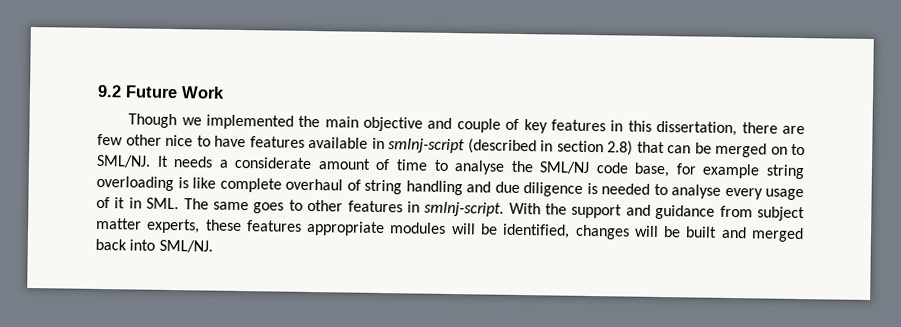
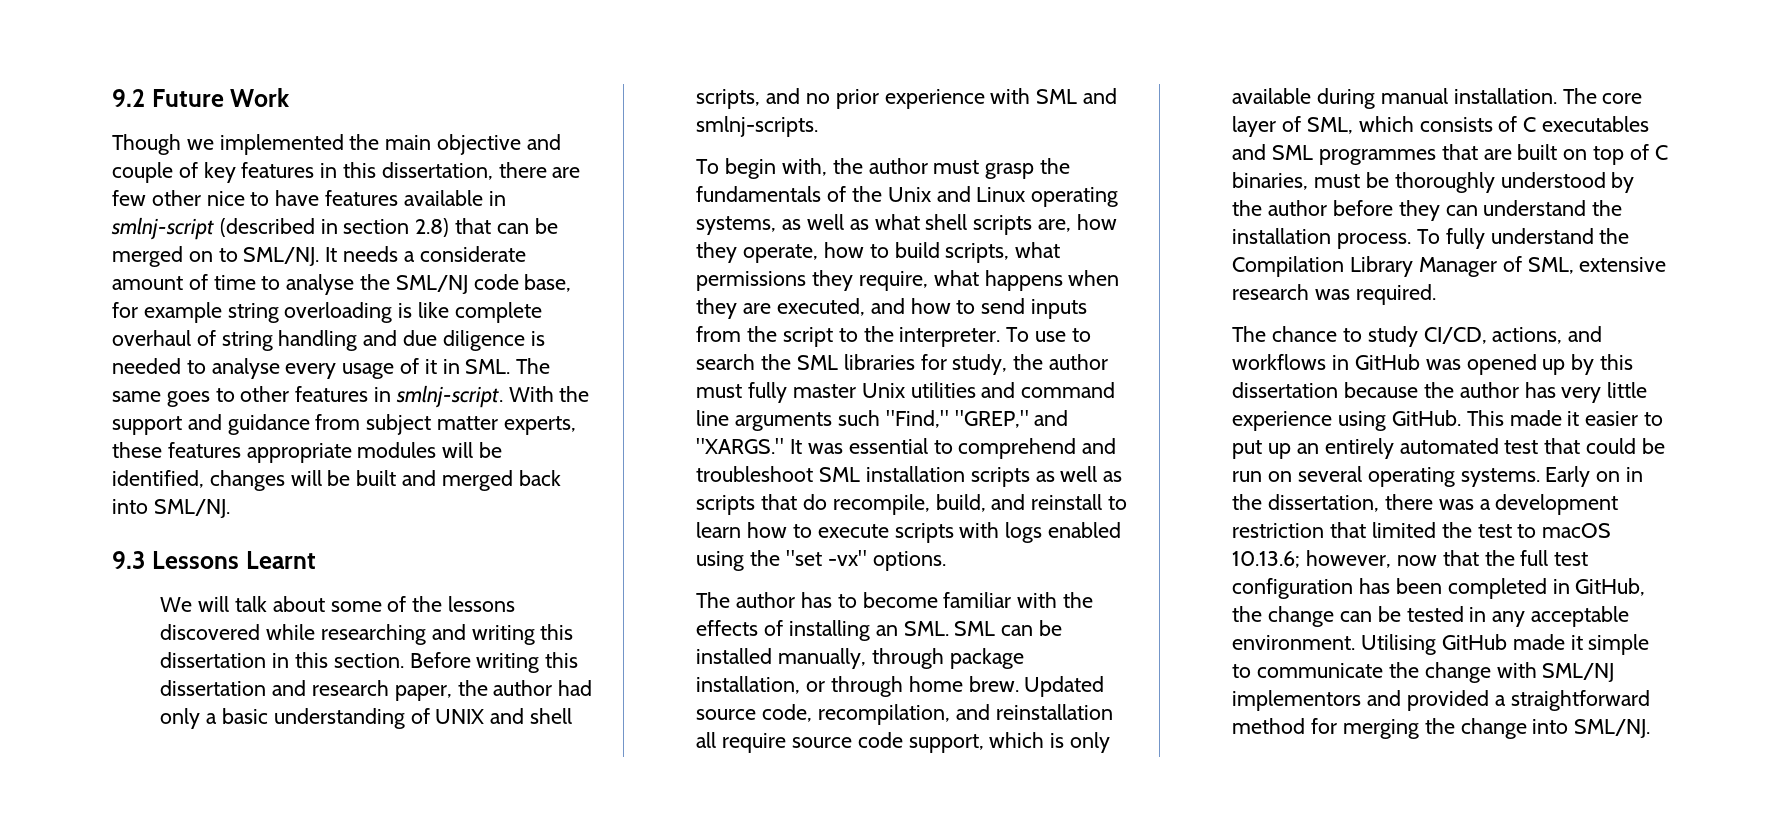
+ 9.3 Lessons Learnt
+ We will talk about some of the lessons discovered while researching and writing this dissertation in this section. Before writing this dissertation and research paper, the author had only a basic understanding of UNIX and shell scripts, and no prior experience with SML and smlnj-scripts.
+ To begin with, the author must grasp the fundamentals of the Unix and Linux operating systems, as well as what shell scripts are, how they operate, how to build scripts, what permissions they require, what happens when they are executed, and how to send inputs from the script to the interpreter. To use to search the SML libraries for study, the author must fully master Unix utilities and command line arguments such "Find," "GREP," and "XARGS." It was essential to comprehend and troubleshoot SML installation scripts as well as scripts that do recompile, build, and reinstall to learn how to execute scripts with logs enabled using the "set -vx" options.
+ The author has to become familiar with the effects of installing an SML. SML can be installed manually, through package installation, or through home brew. Updated source code, recompilation, and reinstallation all require source code support, which is only available during manual installation. The core layer of SML, which consists of C executables and SML programmes that are built on top of C binaries, must be thoroughly understood by the author before they can understand the installation process. To fully understand the Compilation Library Manager of SML, extensive research was required.
+ The chance to study CI/CD, actions, and workflows in GitHub was opened up by this dissertation because the author has very little experience using GitHub. This made it easier to put up an entirely automated test that could be run on several operating systems. Early on in the dissertation, there was a development restriction that limited the test to macOS 10.13.6; however, now that the full test configuration has been completed in GitHub, the change can be tested in any acceptable environment. Utilising GitHub made it simple to communicate the change with SML/NJ implementors and provided a straightforward method for merging the change into SML/NJ.

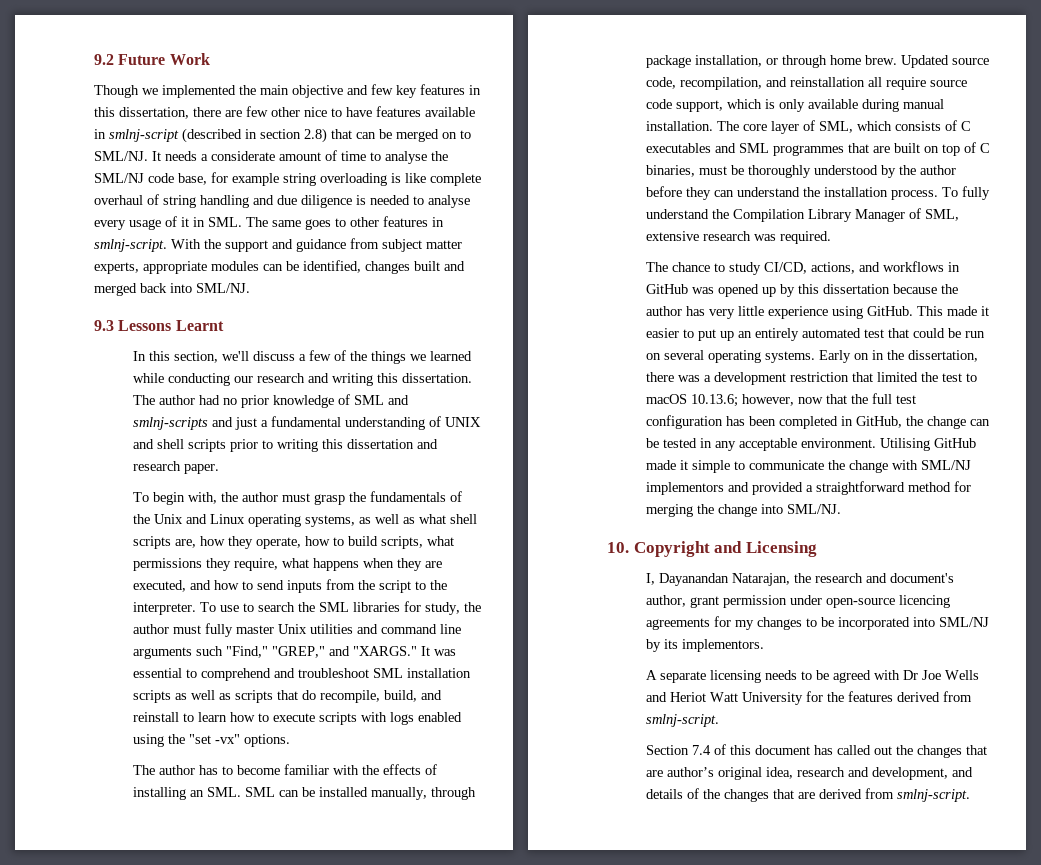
- Though we implemented the main objective and couple of key features in this dissertation, there are few other nice to have features available in smlnj-script (described in section 2.8) that can be merged on to SML/NJ.
+ Though we implemented the main objective and few key features in this dissertation, there are few other nice to have features available in smlnj-script (described in section 2.8) that can be merged on to SML/NJ.
- With the support and guidance from subject matter experts, these features appropriate modules will be identified, changes will be built and merged back into SML/NJ.
+ With the support and guidance from subject matter experts, appropriate modules can be identified, changes built and merged back into SML/NJ.
- We will talk about some of the lessons discovered while researching and writing this dissertation in this section. Before writing this dissertation and research paper, the author had only a basic understanding of UNIX and shell scripts, and no prior experience with SML and smlnj-scripts.
+ In this section, we'll discuss a few of the things we learned while conducting our research and writing this dissertation. The author had no prior knowledge of SML and smlnj-scripts and just a fundamental understanding of UNIX and shell scripts prior to writing this dissertation and research paper.
+ 10. Copyright and Licensing
+ I, Dayanandan Natarajan, the research and document's author, grant permission under open-source licencing agreements for my changes to be incorporated into SML/NJ by its implementors.
+ A separate licensing needs to be agreed with Dr Joe Wells and Heriot Watt University for the features derived from smlnj-script.
+ Section 7.4 of this document has called out the changes that are author’s original idea, research and development, and details of the changes that are derived from smlnj-script.

